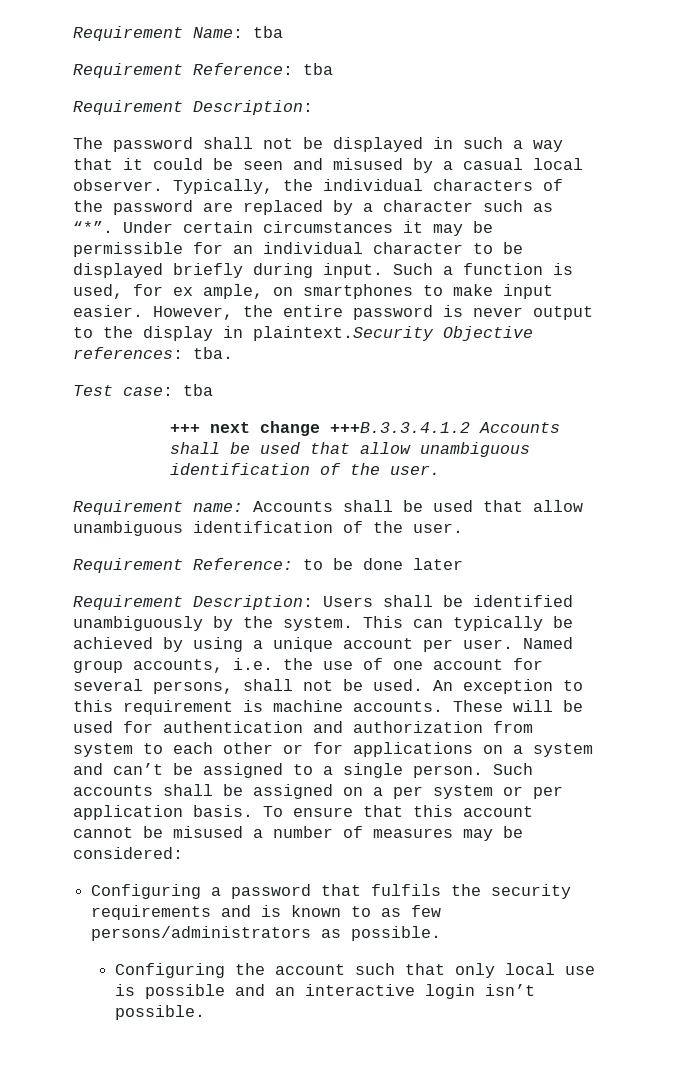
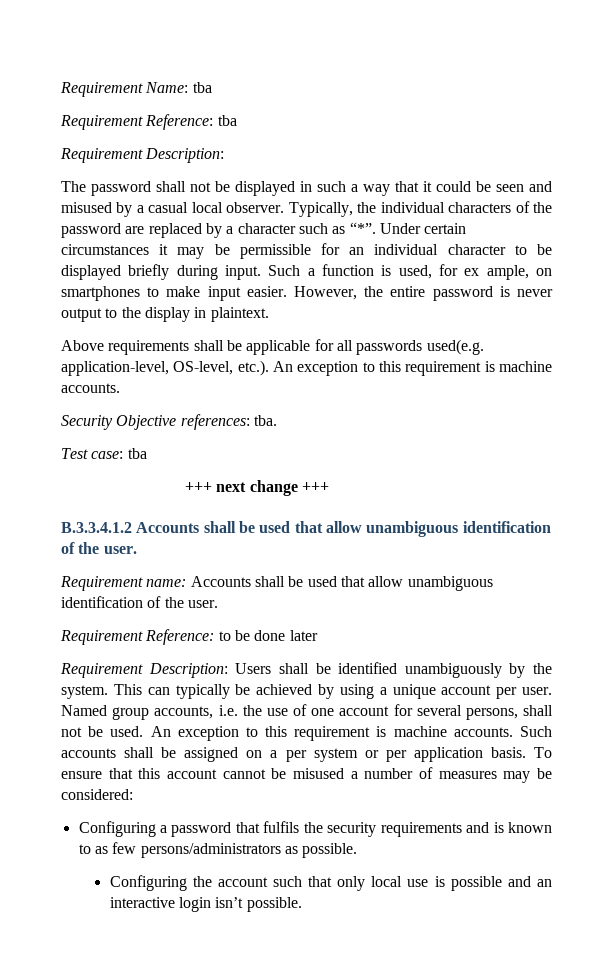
- However, the entire password is never output to the display in plaintext.Security Objective references: tba.
+ However, the entire password is never output to the display in plaintext.
+ Above requirements shall be applicable for all passwords used(e.g. application-level, OS-level, etc.). An exception to this requirement is machine accounts.
+ Security Objective references: tba.
- +++ next change +++B.3.3.4.1.2 Accounts shall be used that allow unambiguous identification of the user.
+ +++ next change +++
+ B.3.3.4.1.2 Accounts shall be used that allow unambiguous identification of the user.
- These will be used for authentication and authorization from system to each other or for applications on a system and can’t be assigned to a single person.

